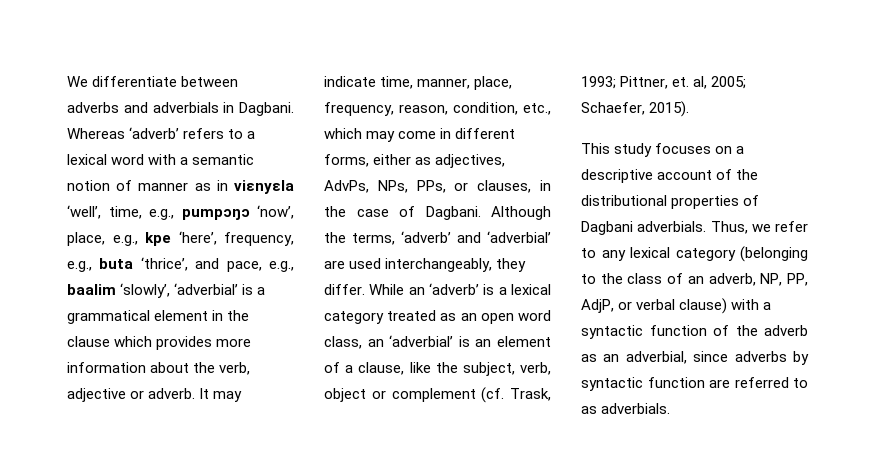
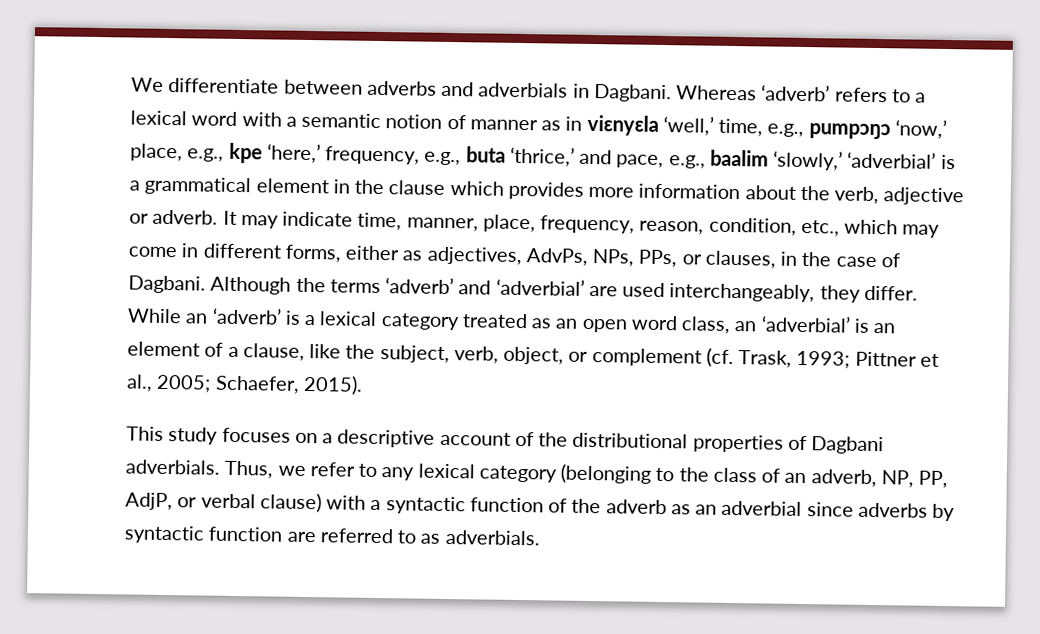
- Whereas ‘adverb’ refers to a lexical word with a semantic notion of manner as in viɛnyɛla ‘well’, time, e.g., pumpɔŋɔ ‘now’, place, e.g., kpe ‘here’, frequency, e.g., buta ‘thrice’, and pace, e.g., baalim ‘slowly’, ‘adverbial’ is a grammatical element in the clause which provides more information about the verb, adjective or adverb.
+ Whereas ‘adverb’ refers to a lexical word with a semantic notion of manner as in viɛnyɛla ‘well,’ time, e.g., pumpɔŋɔ ‘now,’ place, e.g., kpe ‘here,’ frequency, e.g., buta ‘thrice,’ and pace, e.g., baalim ‘slowly,’ ‘adverbial’ is a grammatical element in the clause which provides more information about the verb, adjective or adverb.
- Although the terms, ‘adverb’ and ‘adverbial’ are used interchangeably, they differ.
+ Although the terms ‘adverb’ and ‘adverbial’ are used interchangeably, they differ.
- While an ‘adverb’ is a lexical category treated as an open word class, an ‘adverbial’ is an element of a clause, like the subject, verb, object or complement (cf. Trask, 1993; Pittner, et. al, 2005; Schaefer, 2015).
+ While an ‘adverb’ is a lexical category treated as an open word class, an ‘adverbial’ is an element of a clause, like the subject, verb, object, or complement (cf. Trask, 1993; Pittner et al., 2005; Schaefer, 2015).
- Thus, we refer to any lexical category (belonging to the class of an adverb, NP, PP, AdjP, or verbal clause) with a syntactic function of the adverb as an adverbial, since adverbs by syntactic function are referred to as adverbials.
+ Thus, we refer to any lexical category (belonging to the class of an adverb, NP, PP, AdjP, or verbal clause) with a syntactic function of the adverb as an adverbial since adverbs by syntactic function are referred to as adverbials.

